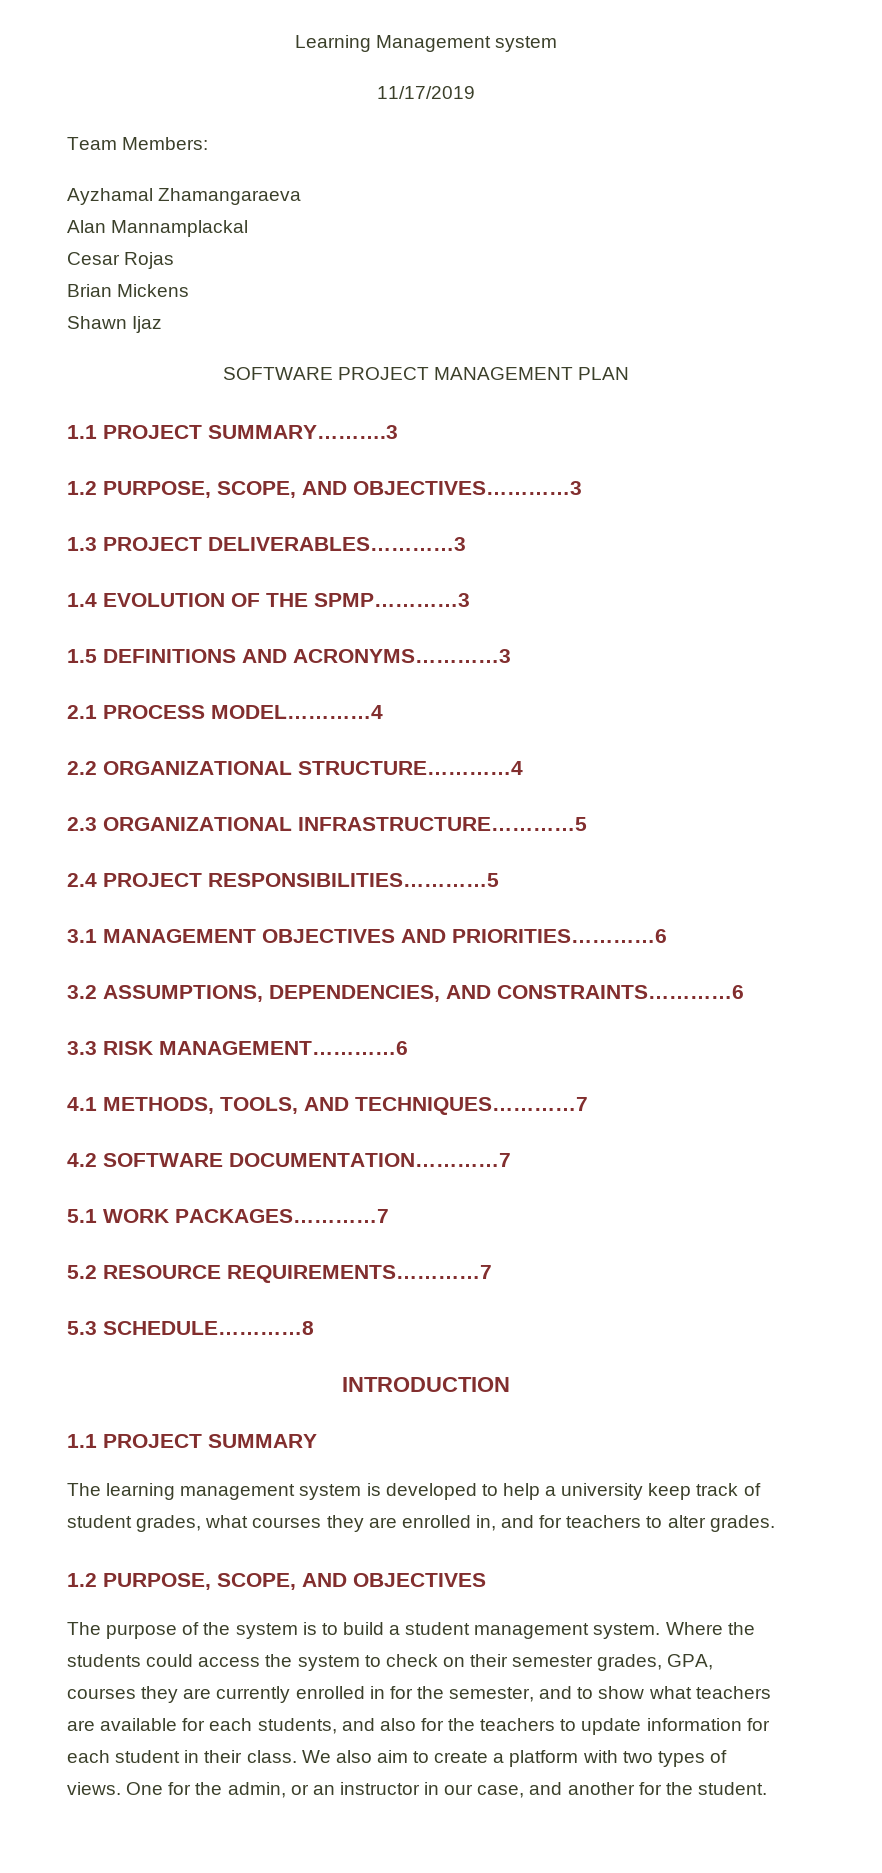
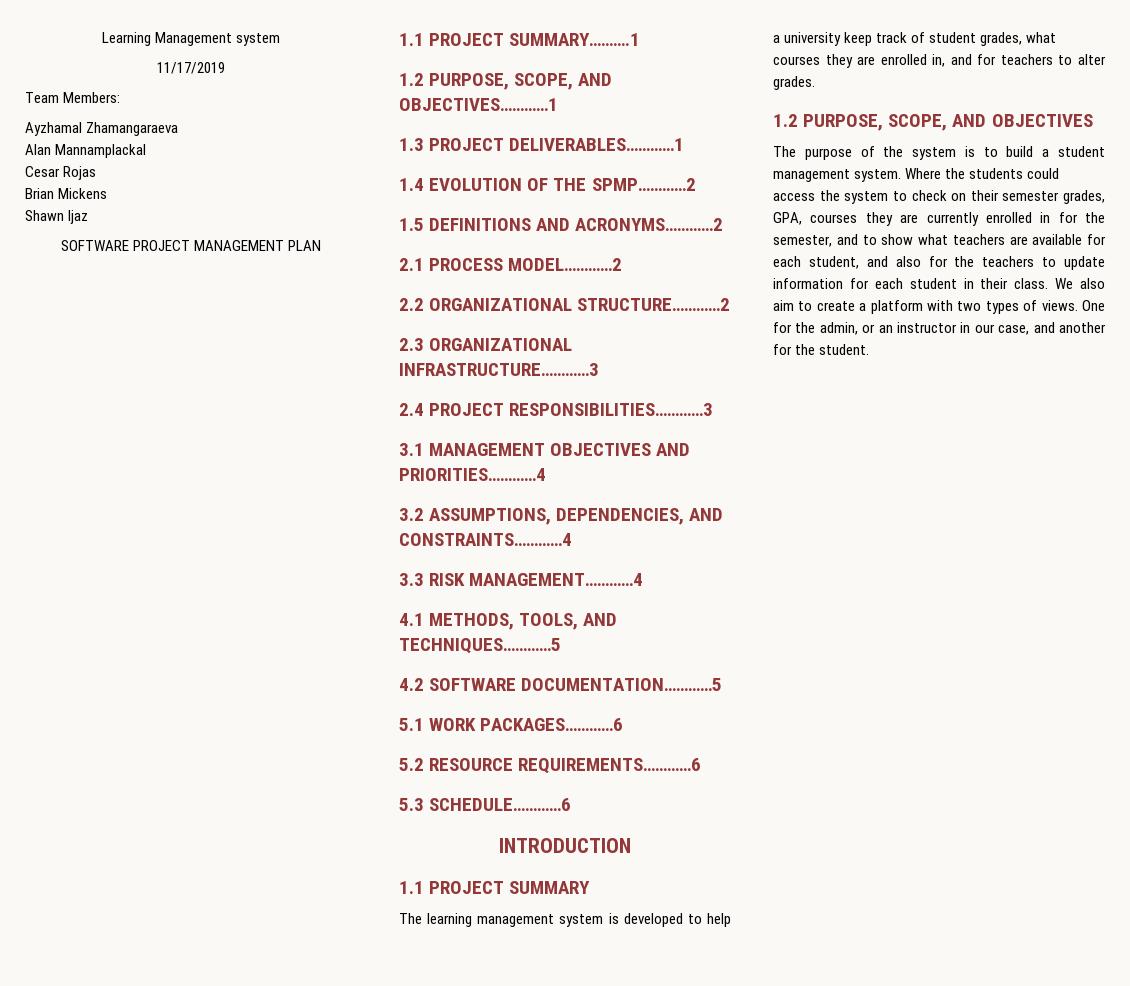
- 1.1 PROJECT SUMMARY……….3
- 1.2 PURPOSE, SCOPE, AND OBJECTIVES…………3
+ 1.1 PROJECT SUMMARY……….1
+ 1.2 PURPOSE, SCOPE, AND OBJECTIVES…………1
- 1.3 PROJECT DELIVERABLES…………3
+ 1.3 PROJECT DELIVERABLES…………1
- 1.4 EVOLUTION OF THE SPMP…………3
+ 1.4 EVOLUTION OF THE SPMP…………2
- 1.5 DEFINITIONS AND ACRONYMS…………3
+ 1.5 DEFINITIONS AND ACRONYMS…………2
- 2.1 PROCESS MODEL…………4
+ 2.1 PROCESS MODEL…………2
- 2.2 ORGANIZATIONAL STRUCTURE…………4
+ 2.2 ORGANIZATIONAL STRUCTURE…………2
- 2.3 ORGANIZATIONAL INFRASTRUCTURE…………5
+ 2.3 ORGANIZATIONAL INFRASTRUCTURE…………3
- 2.4 PROJECT RESPONSIBILITIES…………5
+ 2.4 PROJECT RESPONSIBILITIES…………3
- 3.1 MANAGEMENT OBJECTIVES AND PRIORITIES…………6
+ 3.1 MANAGEMENT OBJECTIVES AND PRIORITIES…………4
- 3.2 ASSUMPTIONS, DEPENDENCIES, AND CONSTRAINTS…………6
+ 3.2 ASSUMPTIONS, DEPENDENCIES, AND CONSTRAINTS…………4
- 3.3 RISK MANAGEMENT…………6
+ 3.3 RISK MANAGEMENT…………4
- 4.1 METHODS, TOOLS, AND TECHNIQUES…………7
+ 4.1 METHODS, TOOLS, AND TECHNIQUES…………5
- 4.2 SOFTWARE DOCUMENTATION…………7
+ 4.2 SOFTWARE DOCUMENTATION…………5
- 5.1 WORK PACKAGES…………7
+ 5.1 WORK PACKAGES…………6
- 5.2 RESOURCE REQUIREMENTS…………7
+ 5.2 RESOURCE REQUIREMENTS…………6
- 5.3 SCHEDULE…………8
+ 5.3 SCHEDULE…………6
- Where the students could access the system to check on their semester grades, GPA, courses they are currently enrolled in for the semester, and to show what teachers are available for each students, and also for the teachers to update information for each student in their class.
+ Where the students could access the system to check on their semester grades, GPA, courses they are currently enrolled in for the semester, and to show what teachers are available for each student, and also for the teachers to update information for each student in their class.

